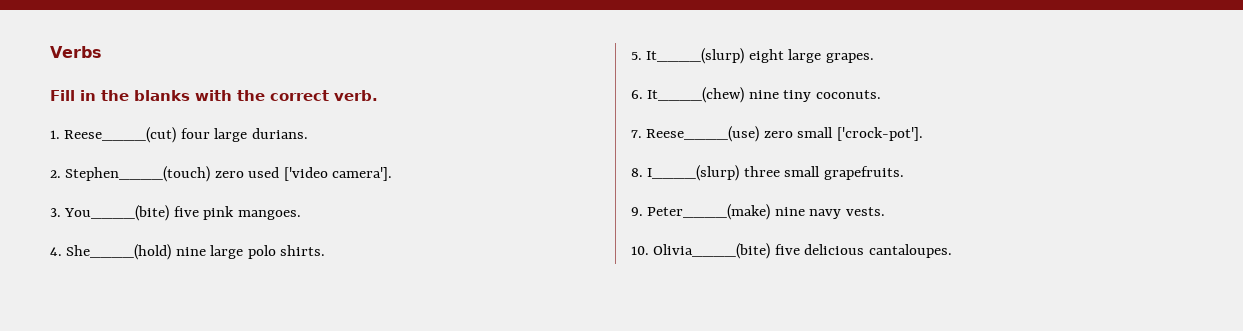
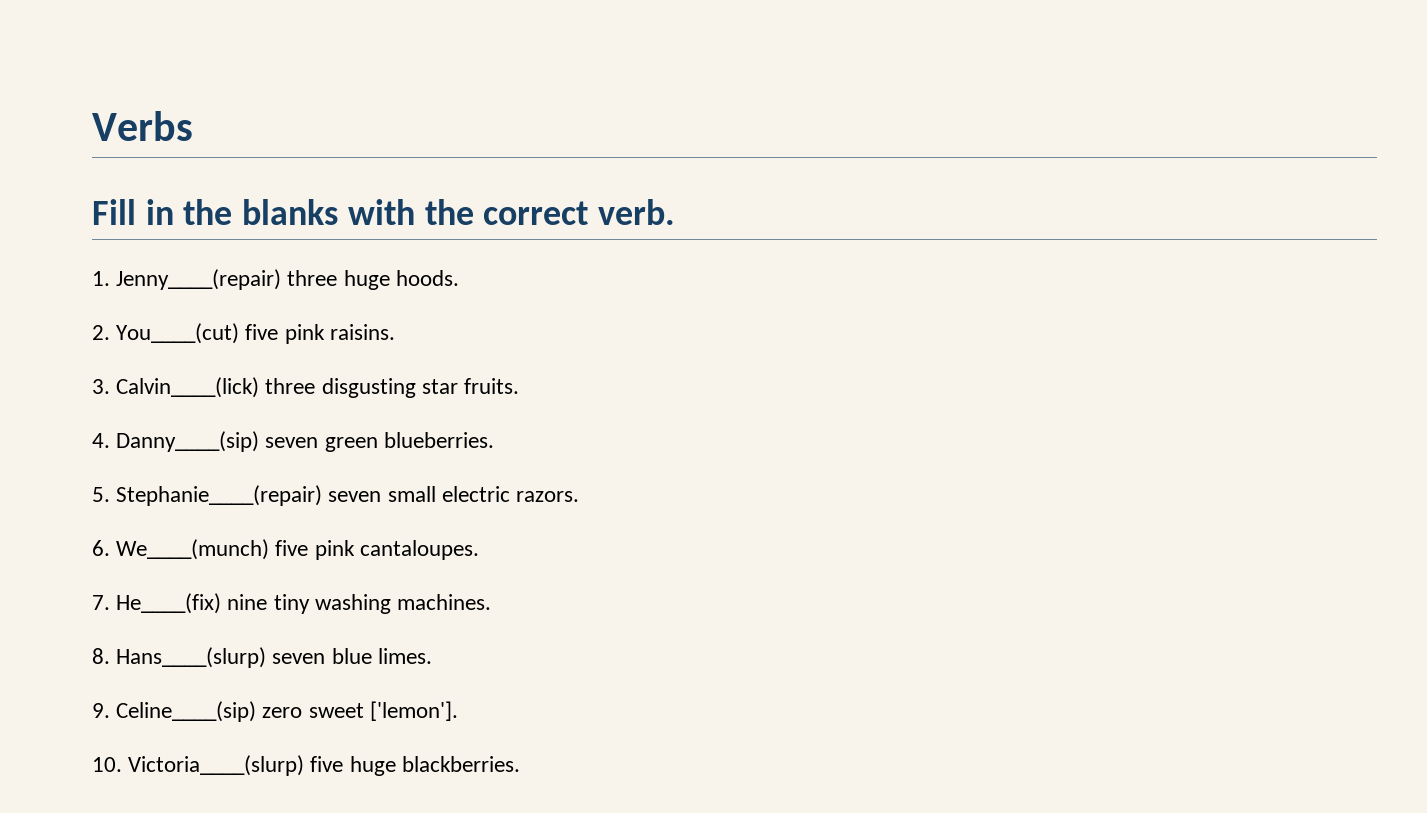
- 1. Reese____(cut) four large durians.
- 2. Stephen____(touch) zero used ['video camera'].
- 3. You____(bite) five pink mangoes.
- 4. She____(hold) nine large polo shirts.
- 5. It____(slurp) eight large grapes.
- 6. It____(chew) nine tiny coconuts.
- 7. Reese____(use) zero small ['crock-pot'].
- 8. I____(slurp) three small grapefruits.
- 9. Peter____(make) nine navy vests.
- 10. Olivia____(bite) five delicious cantaloupes.
+ 1. Jenny____(repair) three huge hoods.
+ 2. You____(cut) five pink raisins.
+ 3. Calvin____(lick) three disgusting star fruits.
+ 4. Danny____(sip) seven green blueberries.
+ 5. Stephanie____(repair) seven small electric razors.
+ 6. We____(munch) five pink cantaloupes.
+ 7. He____(fix) nine tiny washing machines.
+ 8. Hans____(slurp) seven blue limes.
+ 9. Celine____(sip) zero sweet ['lemon'].
+ 10. Victoria____(slurp) five huge blackberries.

